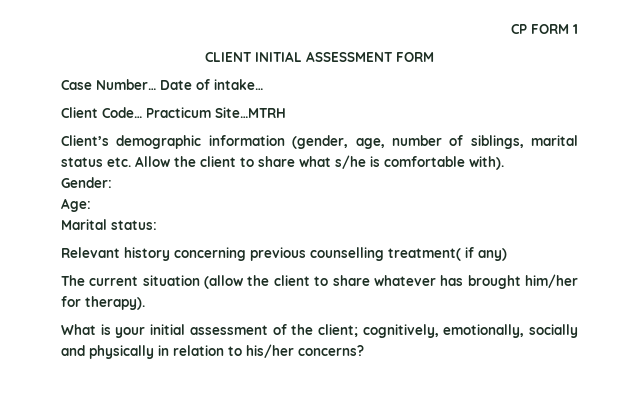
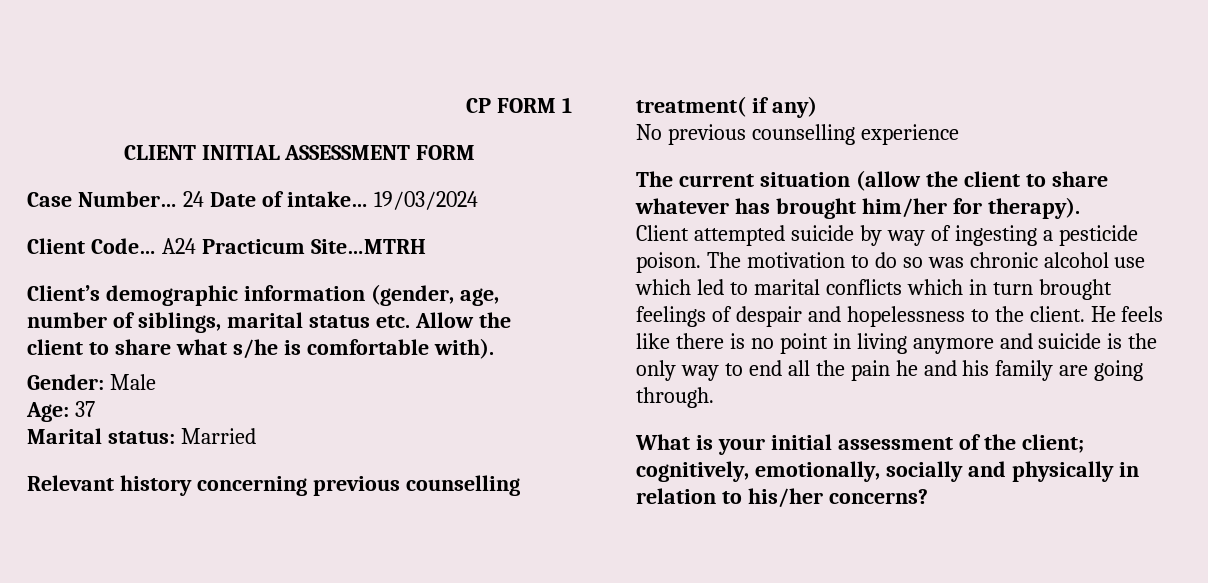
- Date of intake…
+ 24 Date of intake… 19/03/2024
- Practicum Site…MTRH
+ A24 Practicum Site…MTRH
- Gender:
+ Gender: Male
- Age:
+ Age: 37
- Marital status:
+ Marital status: Married
+ No previous counselling experience
+ Client attempted suicide by way of ingesting a pesticide poison. The motivation to do so was chronic alcohol use which led to marital conflicts which in turn brought feelings of despair and hopelessness to the client. He feels like there is no point in living anymore and suicide is the only way to end all the pain he and his family are going through.

